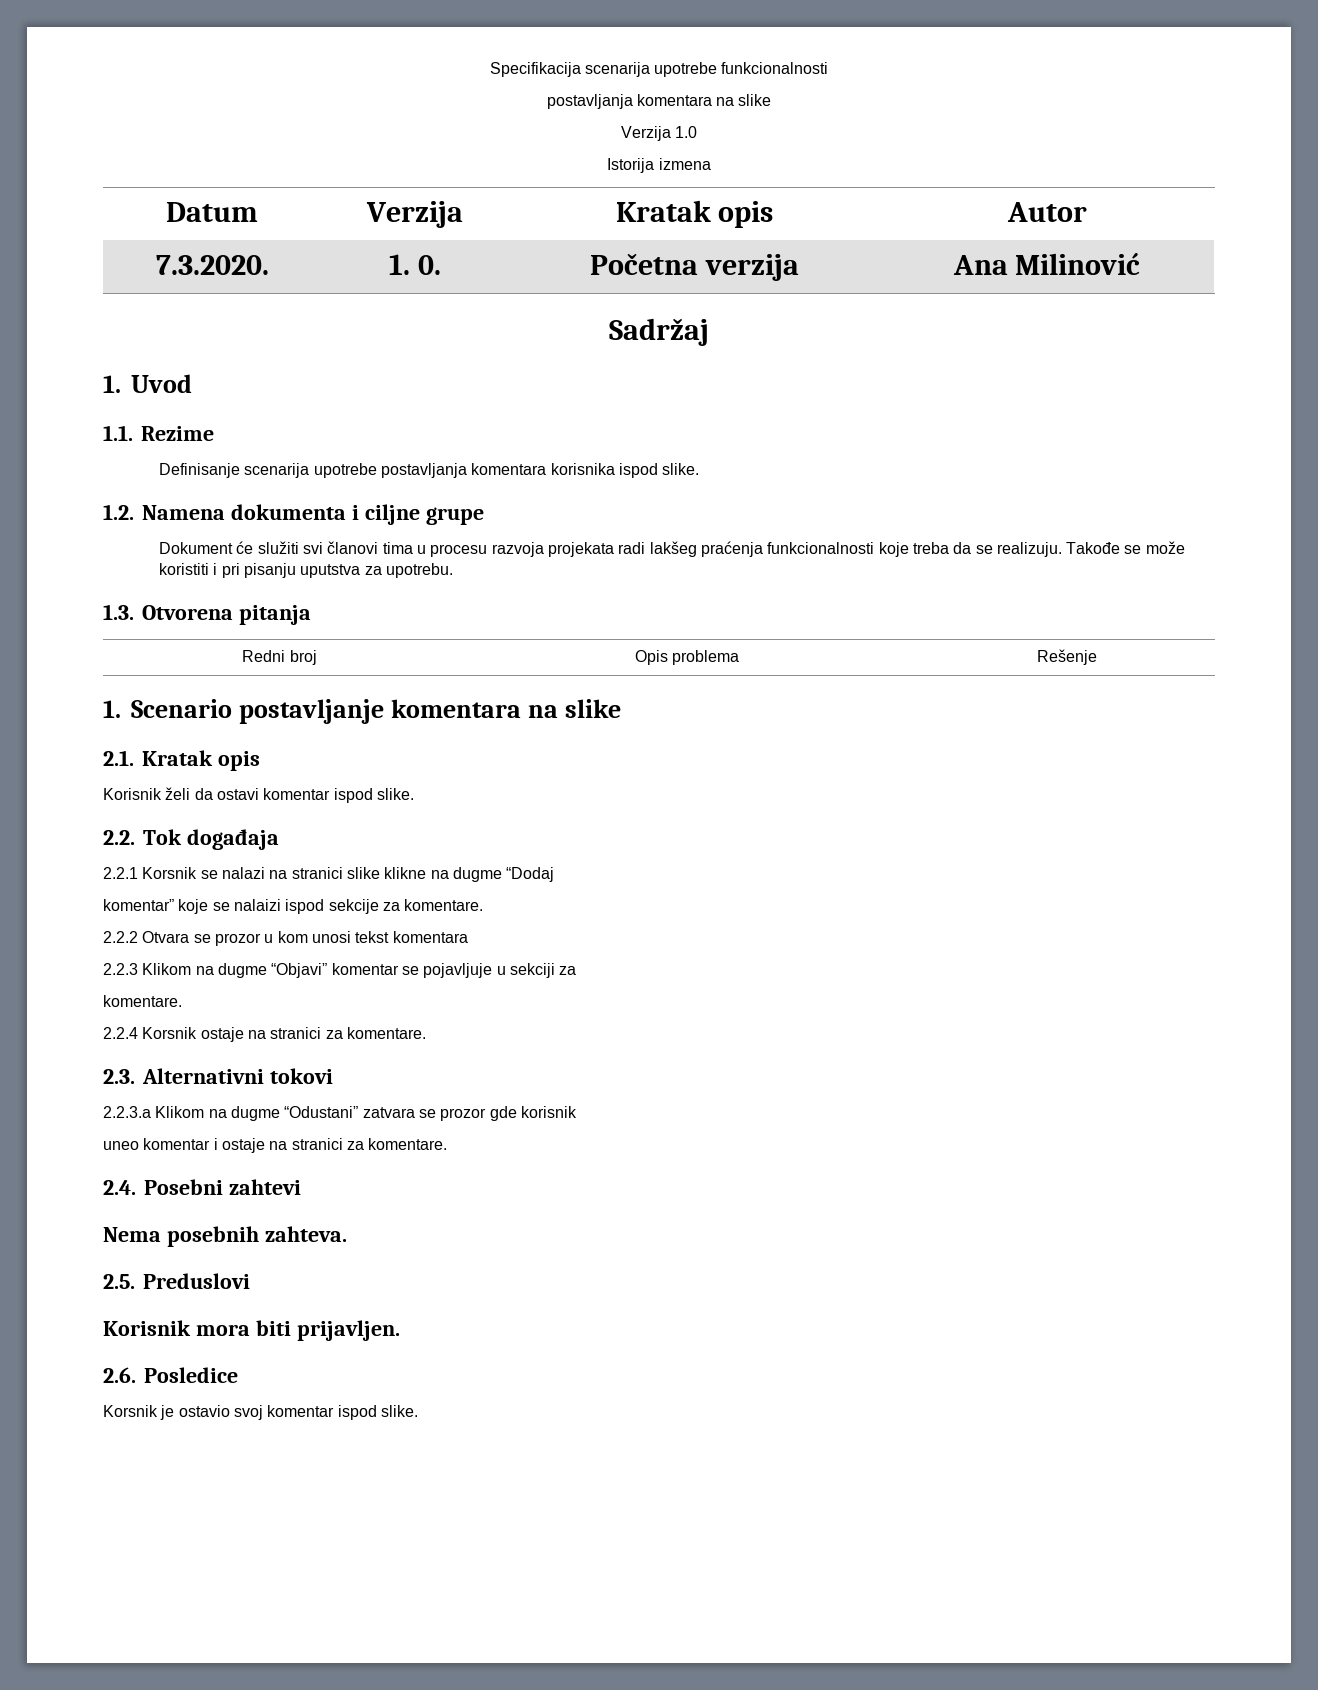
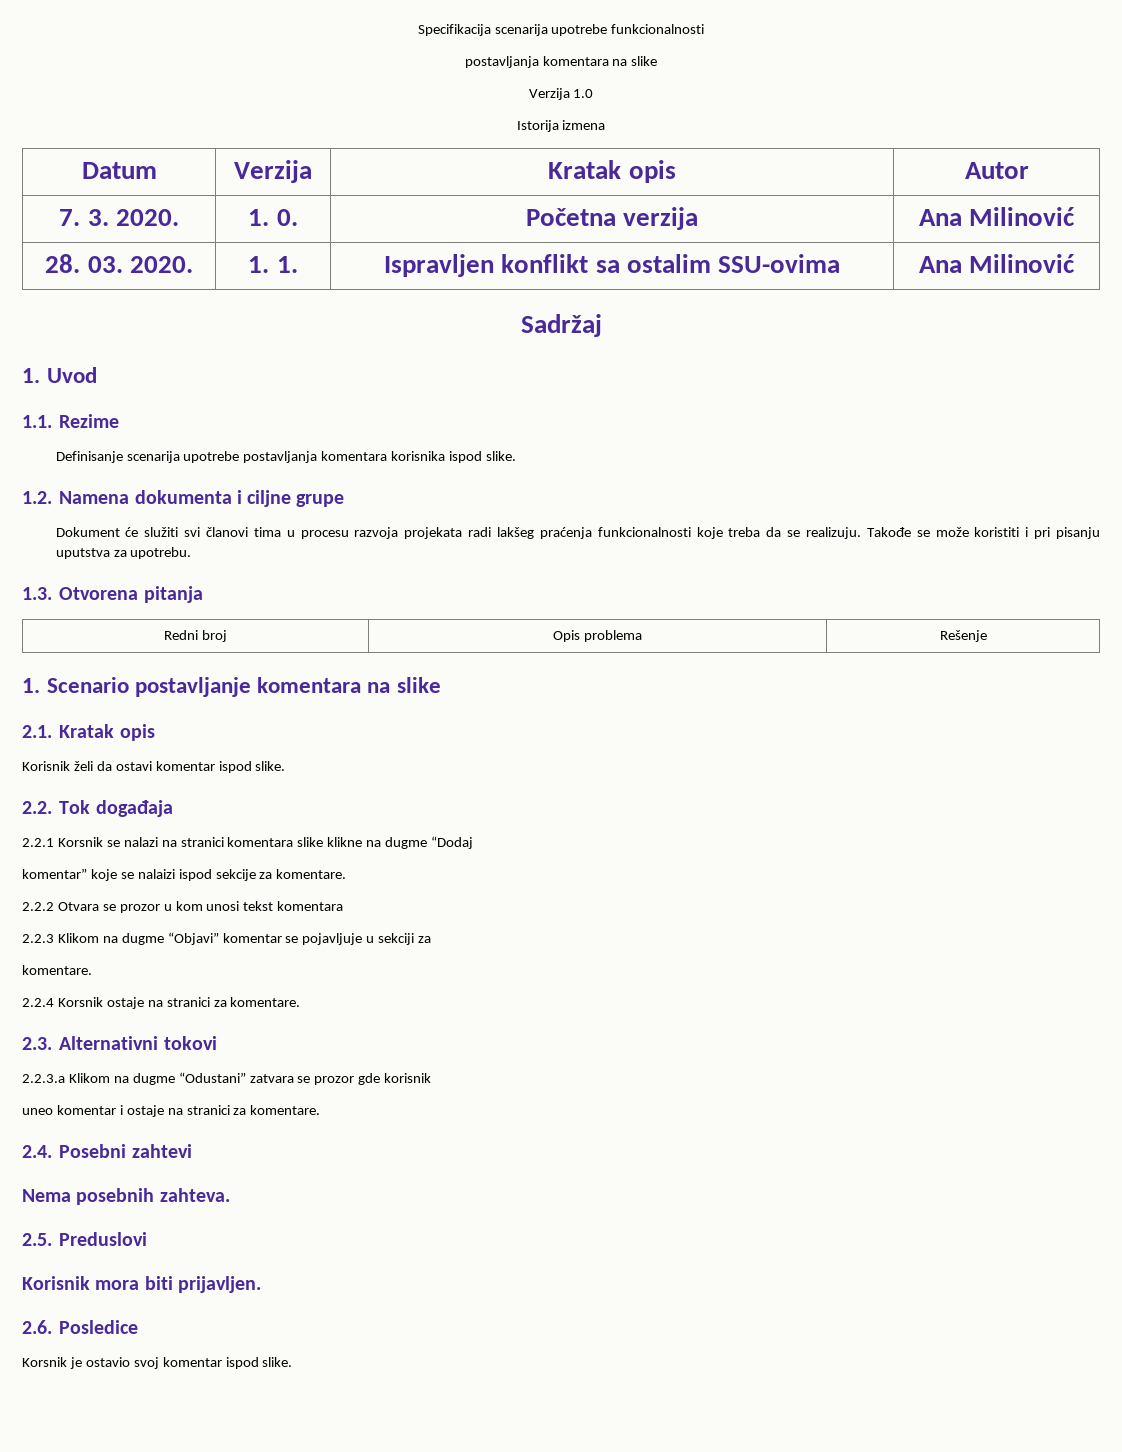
- 7.3.2020. | 1. 0. | Početna verzija | Ana Milinović
+ 7. 3. 2020. | 1. 0. | Početna verzija | Ana Milinović
+ 28. 03. 2020. | 1. 1. | Ispravljen konflikt sa ostalim SSU-ovima | Ana Milinović
- 2.2.1 Korsnik se nalazi na stranici slike klikne na dugme “Dodaj
+ 2.2.1 Korsnik se nalazi na stranici komentara slike klikne na dugme “Dodaj

